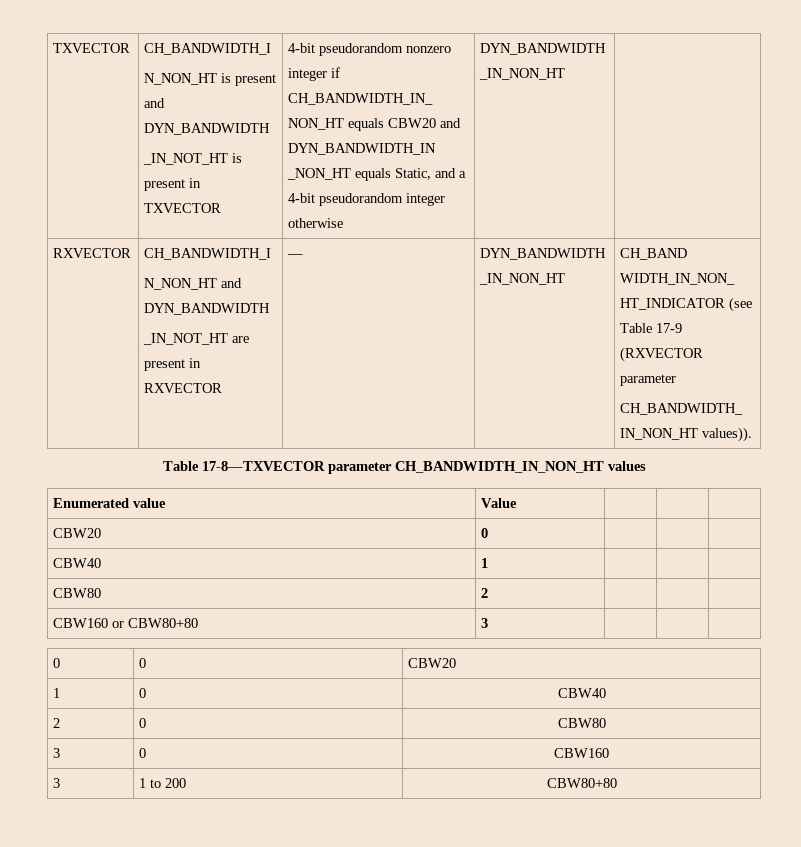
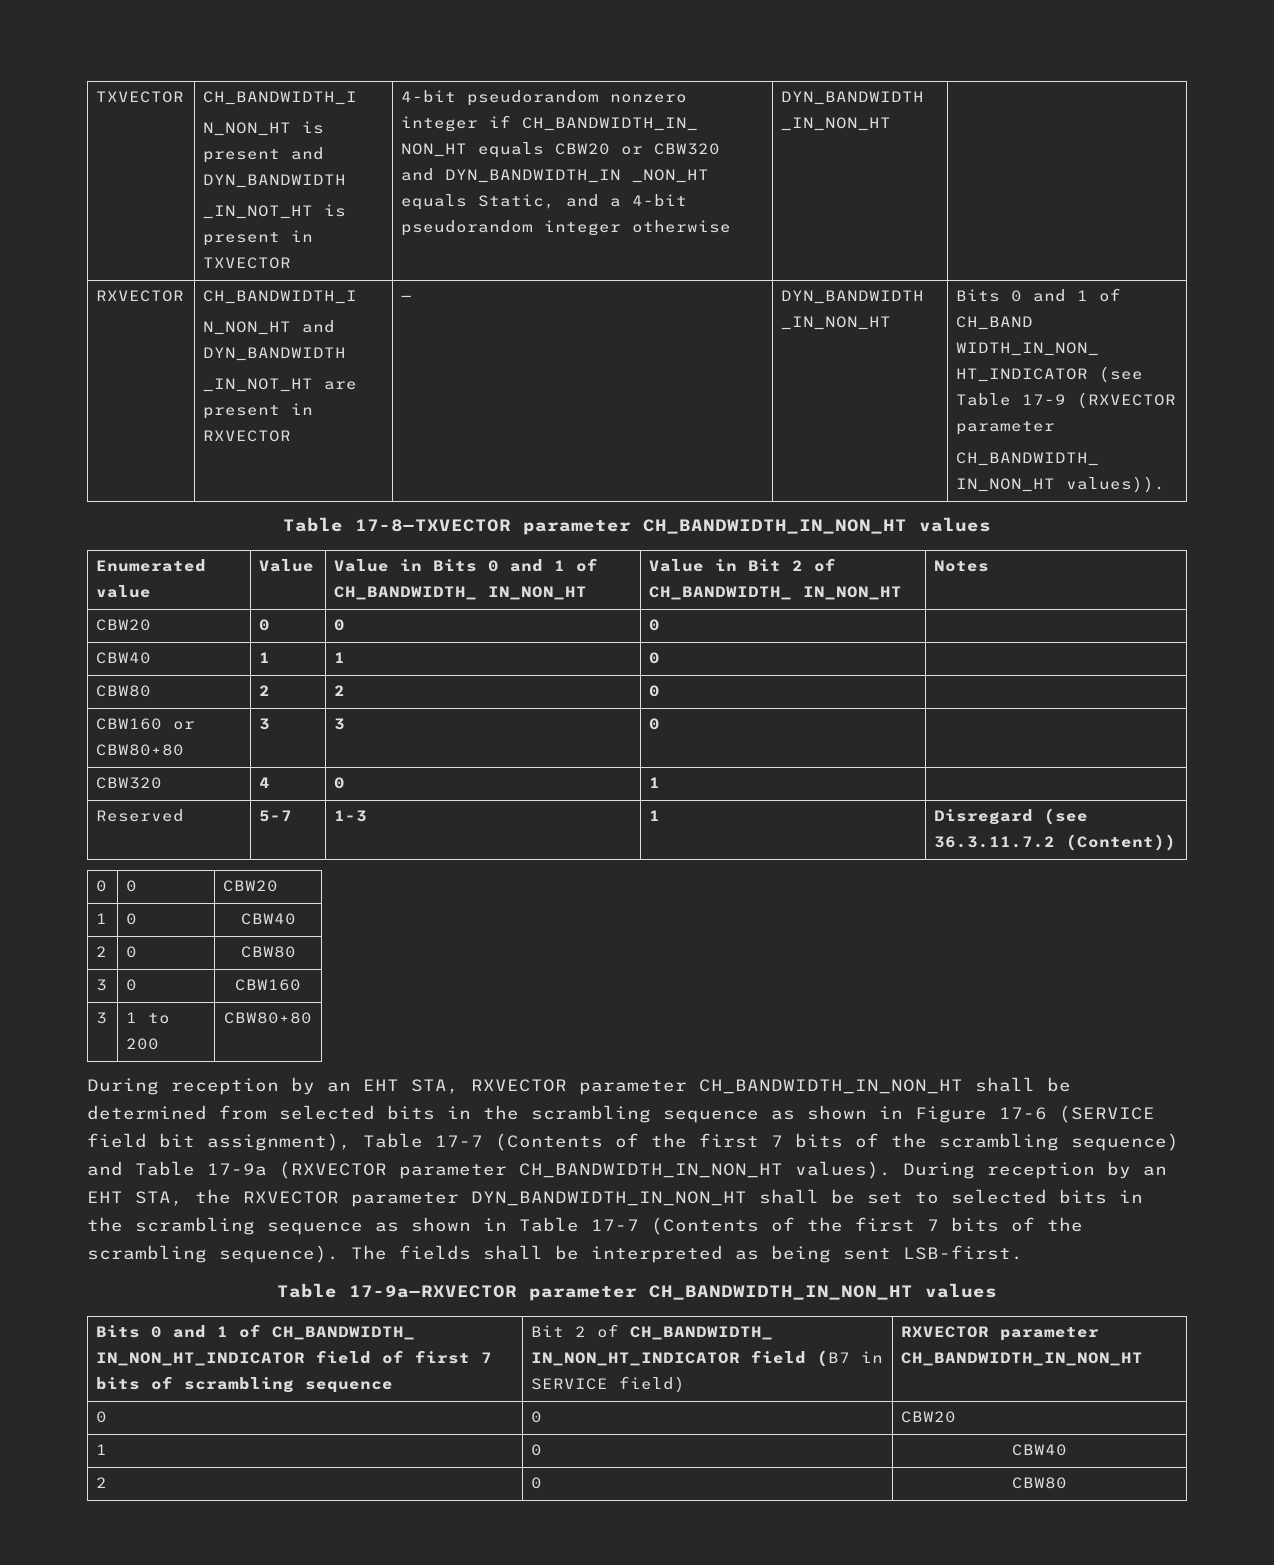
  TXVECTOR | CH_BANDWIDTH_I
  N_NON_HT is present and DYN_BANDWIDTH
- _IN_NOT_HT is present in TXVECTOR | 4-bit pseudorandom nonzero integer if CH_BANDWIDTH_IN_ NON_HT equals CBW20 and DYN_BANDWIDTH_IN _NON_HT equals Static, and a 4-bit pseudorandom integer otherwise | DYN_BANDWIDTH _IN_NON_HT |
+ _IN_NOT_HT is present in TXVECTOR | 4-bit pseudorandom nonzero integer if CH_BANDWIDTH_IN_ NON_HT equals CBW20 or CBW320 and DYN_BANDWIDTH_IN _NON_HT equals Static, and a 4-bit pseudorandom integer otherwise | DYN_BANDWIDTH _IN_NON_HT |
  RXVECTOR | CH_BANDWIDTH_I
  N_NON_HT and DYN_BANDWIDTH
- _IN_NOT_HT are present in RXVECTOR | — | DYN_BANDWIDTH _IN_NON_HT | CH_BAND WIDTH_IN_NON_ HT_INDICATOR (see Table 17-9 (RXVECTOR parameter
+ _IN_NOT_HT are present in RXVECTOR | — | DYN_BANDWIDTH _IN_NON_HT | Bits 0 and 1 of CH_BAND WIDTH_IN_NON_ HT_INDICATOR (see Table 17-9 (RXVECTOR parameter
- Enumerated value | Value | | |
+ Enumerated value | Value | Value in Bits 0 and 1 of CH_BANDWIDTH_ IN_NON_HT | Value in Bit 2 of CH_BANDWIDTH_ IN_NON_HT | Notes
- CBW20 | 0 | | |
+ CBW20 | 0 | 0 | 0 |
- CBW40 | 1 | | |
+ CBW40 | 1 | 1 | 0 |
- CBW80 | 2 | | |
+ CBW80 | 2 | 2 | 0 |
- CBW160 or CBW80+80 | 3 | | |
+ CBW160 or CBW80+80 | 3 | 3 | 0 |
+ CBW320 | 4 | 0 | 1 |
+ Reserved | 5-7 | 1-3 | 1 | Disregard (see 36.3.11.7.2 (Content))
+ During reception by an EHT STA, RXVECTOR parameter CH_BANDWIDTH_IN_NON_HT shall be determined from selected bits in the scrambling sequence as shown in Figure 17-6 (SERVICE field bit assignment), Table 17-7 (Contents of the first 7 bits of the scrambling sequence) and Table 17-9a (RXVECTOR parameter CH_BANDWIDTH_IN_NON_HT values). During reception by an EHT STA, the RXVECTOR parameter DYN_BANDWIDTH_IN_NON_HT shall be set to selected bits in the scrambling sequence as shown in Table 17-7 (Contents of the first 7 bits of the scrambling sequence). The fields shall be interpreted as being sent LSB-first.
+ Table 17-9a—RXVECTOR parameter CH_BANDWIDTH_IN_NON_HT values
+ Bits 0 and 1 of CH_BANDWIDTH_ IN_NON_HT_INDICATOR field of first 7 bits of scrambling sequence | Bit 2 of CH_BANDWIDTH_ IN_NON_HT_INDICATOR field (B7 in SERVICE field) | RXVECTOR parameter CH_BANDWIDTH_IN_NON_HT
+ 0 | 0 | CBW20
+ 1 | 0 | CBW40
+ 2 | 0 | CBW80

